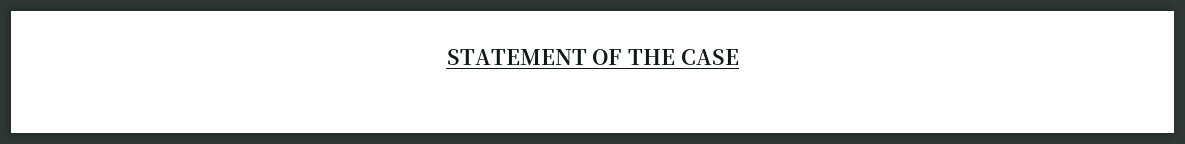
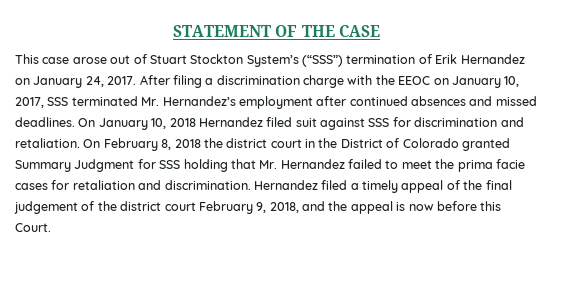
+ This case arose out of Stuart Stockton System’s (“SSS”) termination of Erik Hernandez on January 24, 2017. After filing a discrimination charge with the EEOC on January 10, 2017, SSS terminated Mr. Hernandez’s employment after continued absences and missed deadlines. On January 10, 2018 Hernandez filed suit against SSS for discrimination and retaliation. On February 8, 2018 the district court in the District of Colorado granted Summary Judgment for SSS holding that Mr. Hernandez failed to meet the prima facie cases for retaliation and discrimination. Hernandez filed a timely appeal of the final judgement of the district court February 9, 2018, and the appeal is now before this Court.

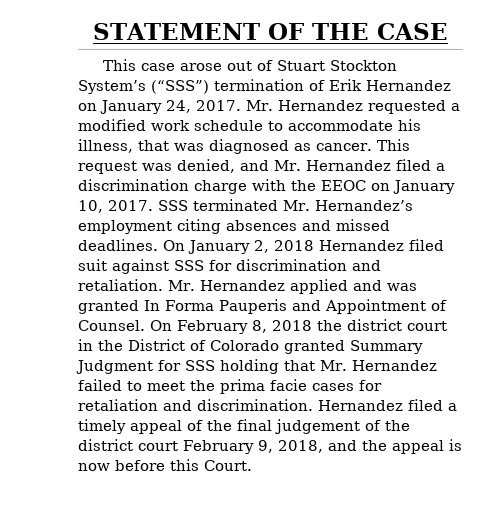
- After filing a discrimination charge with the EEOC on January 10, 2017, SSS terminated Mr. Hernandez’s employment after continued absences and missed deadlines.
+ Mr. Hernandez requested a modified work schedule to accommodate his illness, that was diagnosed as cancer. This request was denied, and Mr. Hernandez filed a discrimination charge with the EEOC on January 10, 2017. SSS terminated Mr. Hernandez’s employment citing absences and missed deadlines.
- On January 10, 2018 Hernandez filed suit against SSS for discrimination and retaliation.
+ On January 2, 2018 Hernandez filed suit against SSS for discrimination and retaliation.
+ Mr. Hernandez applied and was granted In Forma Pauperis and Appointment of Counsel.

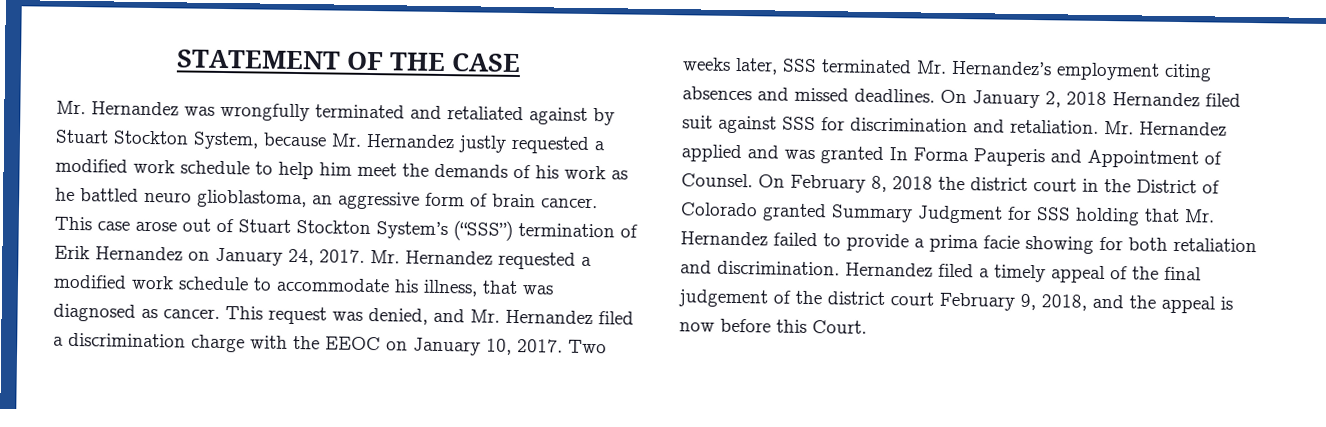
+ Mr. Hernandez was wrongfully terminated and retaliated against by Stuart Stockton System, because Mr. Hernandez justly requested a modified work schedule to help him meet the demands of his work as he battled neuro glioblastoma, an aggressive form of brain cancer.
- SSS terminated Mr. Hernandez’s employment citing absences and missed deadlines.
+ Two weeks later, SSS terminated Mr. Hernandez’s employment citing absences and missed deadlines.
- On February 8, 2018 the district court in the District of Colorado granted Summary Judgment for SSS holding that Mr. Hernandez failed to meet the prima facie cases for retaliation and discrimination.
+ On February 8, 2018 the district court in the District of Colorado granted Summary Judgment for SSS holding that Mr. Hernandez failed to provide a prima facie showing for both retaliation and discrimination.

